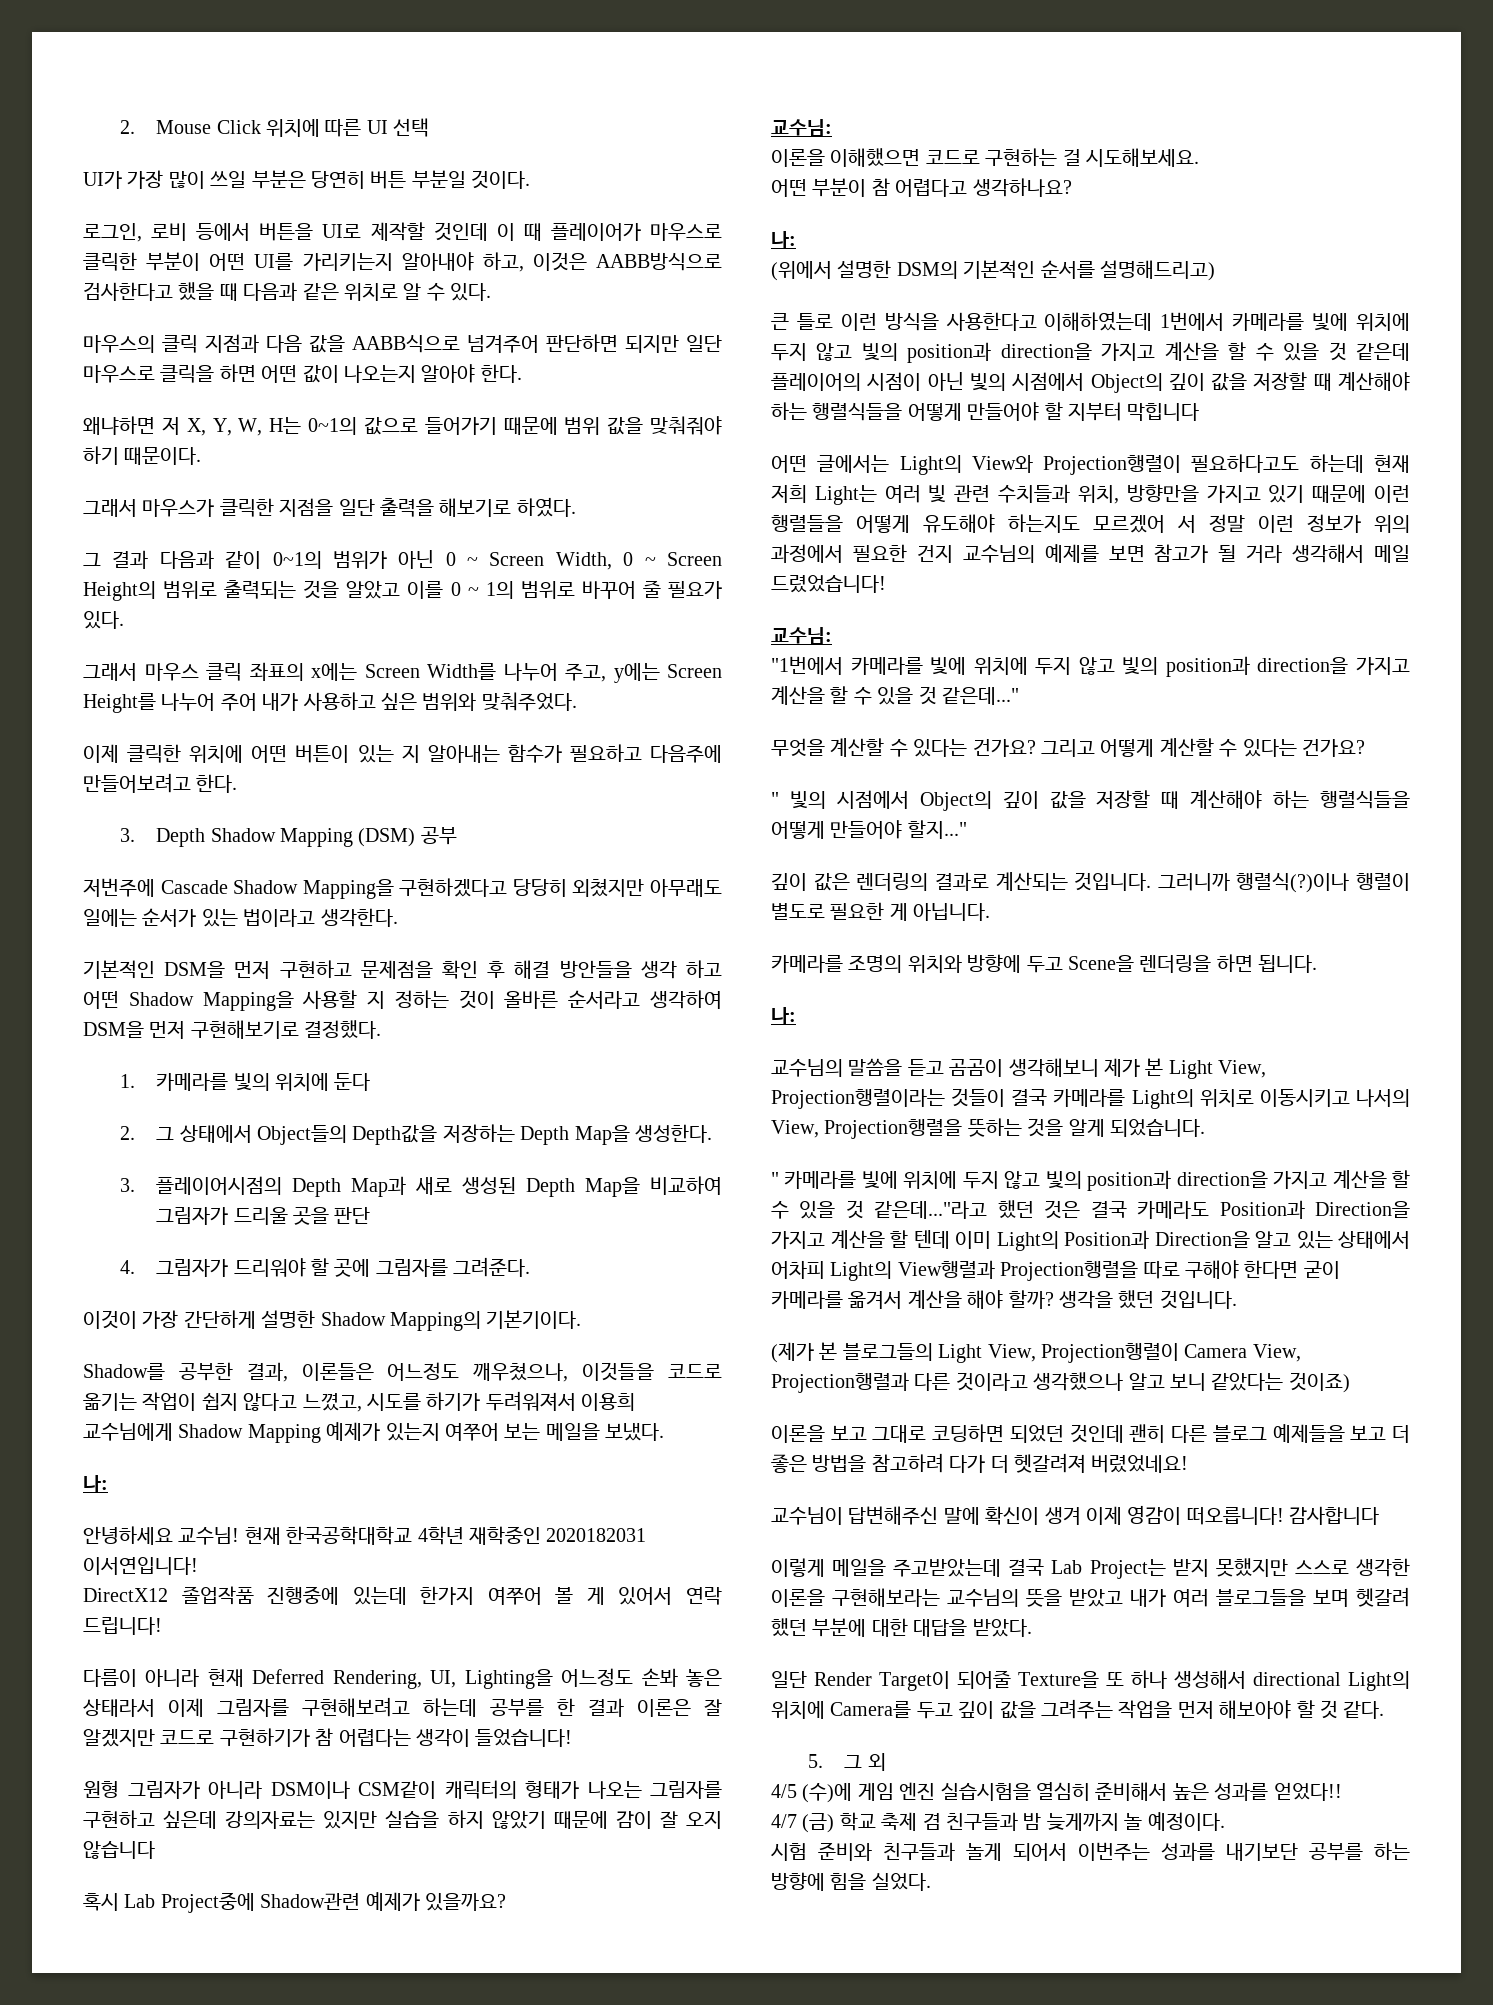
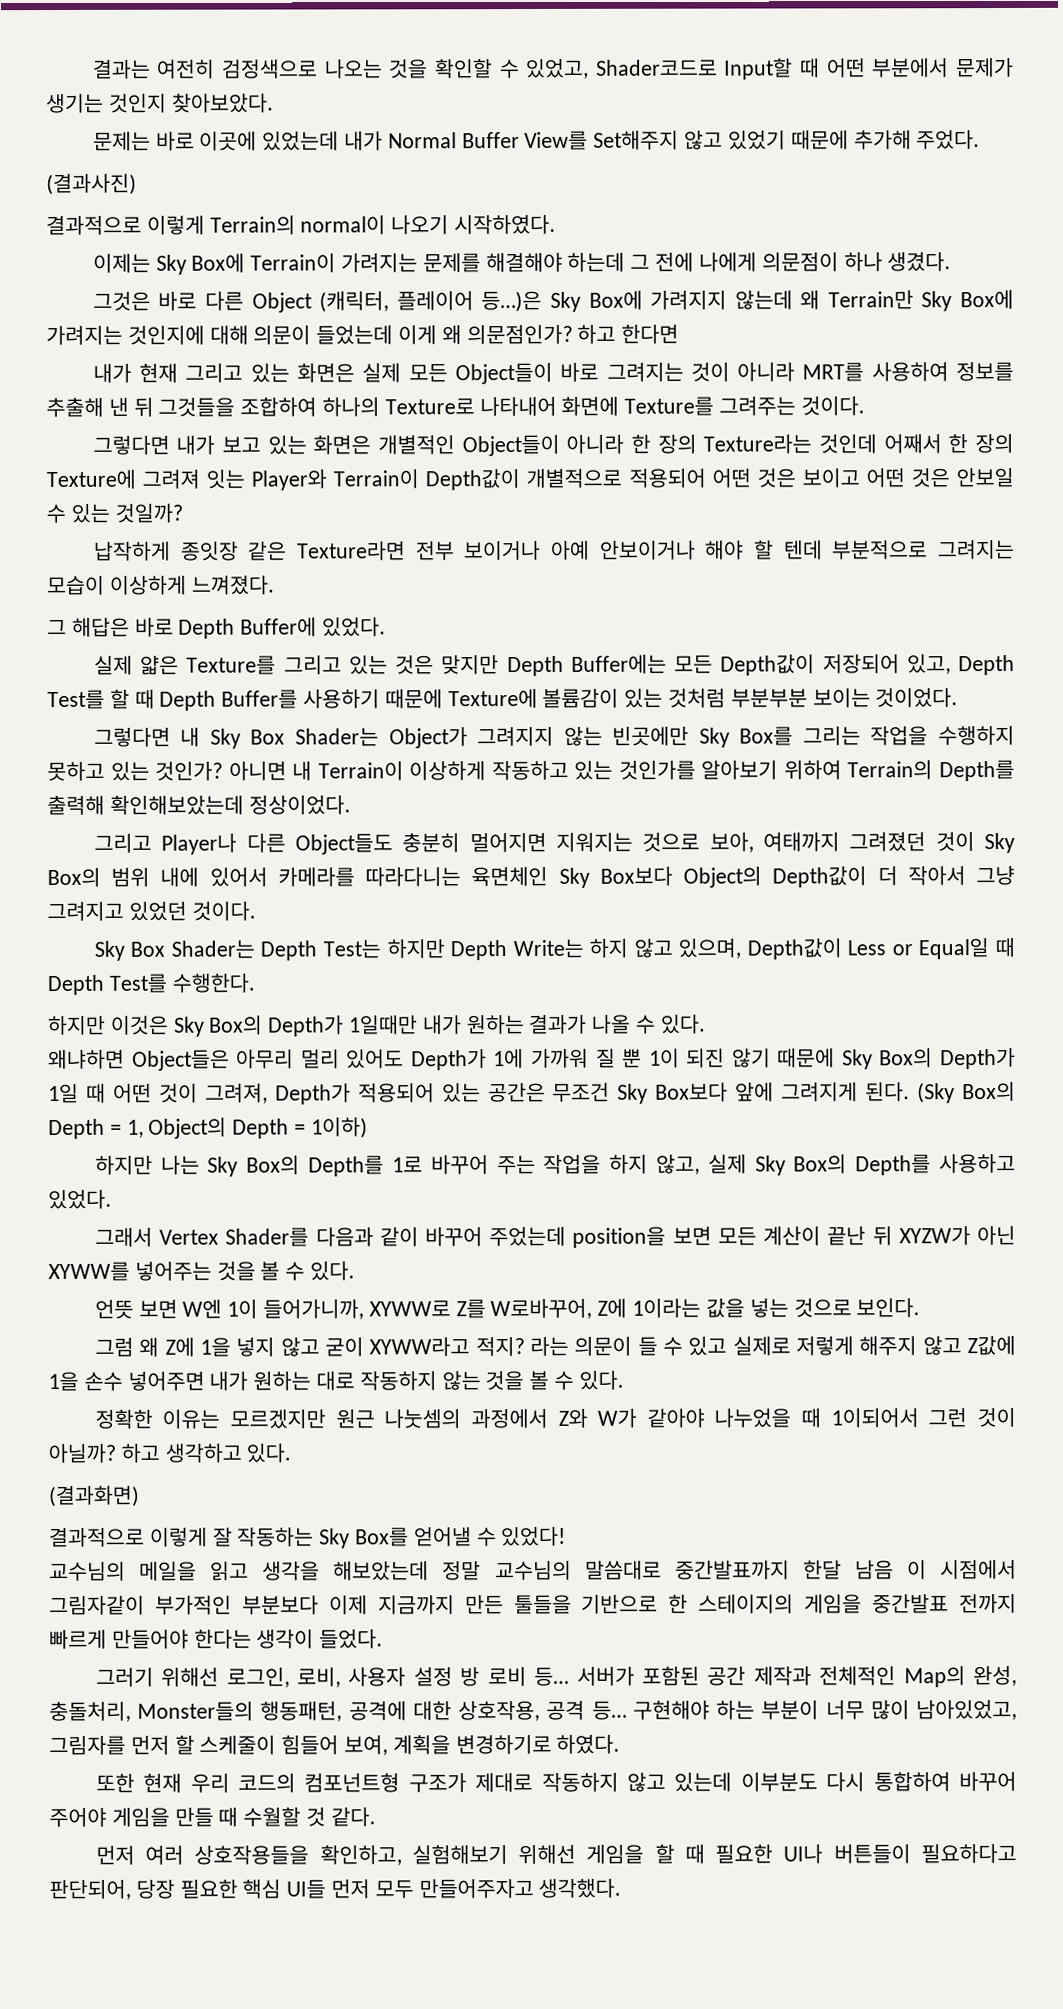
- 2. Mouse Click 위치에 따른 UI 선택
- UI가 가장 많이 쓰일 부분은 당연히 버튼 부분일 것이다.
- 로그인, 로비 등에서 버튼을 UI로 제작할 것인데 이 때 플레이어가 마우스로 클릭한 부분이 어떤 UI를 가리키는지 알아내야 하고, 이것은 AABB방식으로 검사한다고 했을 때 다음과 같은 위치로 알 수 있다.
- 마우스의 클릭 지점과 다음 값을 AABB식으로 넘겨주어 판단하면 되지만 일단 마우스로 클릭을 하면 어떤 값이 나오는지 알아야 한다.
- 왜냐하면 저 X, Y, W, H는 0~1의 값으로 들어가기 때문에 범위 값을 맞춰줘야 하기 때문이다.
- 그래서 마우스가 클릭한 지점을 일단 출력을 해보기로 하였다.
- 그 결과 다음과 같이 0~1의 범위가 아닌 0 ~ Screen Width, 0 ~ Screen Height의 범위로 출력되는 것을 알았고 이를 0 ~ 1의 범위로 바꾸어 줄 필요가 있다.
- 그래서 마우스 클릭 좌표의 x에는 Screen Width를 나누어 주고, y에는 Screen Height를 나누어 주어 내가 사용하고 싶은 범위와 맞춰주었다.
- 이제 클릭한 위치에 어떤 버튼이 있는 지 알아내는 함수가 필요하고 다음주에 만들어보려고 한다.
- 3. Depth Shadow Mapping (DSM) 공부
- 저번주에 Cascade Shadow Mapping을 구현하겠다고 당당히 외쳤지만 아무래도 일에는 순서가 있는 법이라고 생각한다.
- 기본적인 DSM을 먼저 구현하고 문제점을 확인 후 해결 방안들을 생각 하고 어떤 Shadow Mapping을 사용할 지 정하는 것이 올바른 순서라고 생각하여 DSM을 먼저 구현해보기로 결정했다.
- 1. 카메라를 빛의 위치에 둔다
- 2. 그 상태에서 Object들의 Depth값을 저장하는 Depth Map을 생성한다.
- 3. 플레이어시점의 Depth Map과 새로 생성된 Depth Map을 비교하여 그림자가 드리울 곳을 판단
- 4. 그림자가 드리워야 할 곳에 그림자를 그려준다.
- 이것이 가장 간단하게 설명한 Shadow Mapping의 기본기이다.
- Shadow를 공부한 결과, 이론들은 어느정도 깨우쳤으나, 이것들을 코드로 옮기는 작업이 쉽지 않다고 느꼈고, 시도를 하기가 두려워져서 이용희 교수님에게 Shadow Mapping 예제가 있는지 여쭈어 보는 메일을 보냈다.
- 나:
- 안녕하세요 교수님! 현재 한국공학대학교 4학년 재학중인 2020182031 이서연입니다!
- DirectX12 졸업작품 진행중에 있는데 한가지 여쭈어 볼 게 있어서 연락 드립니다!
- 다름이 아니라 현재 Deferred Rendering, UI, Lighting을 어느정도 손봐 놓은 상태라서 이제 그림자를 구현해보려고 하는데 공부를 한 결과 이론은 잘 알겠지만 코드로 구현하기가 참 어렵다는 생각이 들었습니다!
- 원형 그림자가 아니라 DSM이나 CSM같이 캐릭터의 형태가 나오는 그림자를 구현하고 싶은데 강의자료는 있지만 실습을 하지 않았기 때문에 감이 잘 오지 않습니다
- 혹시 Lab Project중에 Shadow관련 예제가 있을까요?
- 교수님:
- 이론을 이해했으면 코드로 구현하는 걸 시도해보세요.
- 어떤 부분이 참 어렵다고 생각하나요?
- 나:
- (위에서 설명한 DSM의 기본적인 순서를 설명해드리고)
- 큰 틀로 이런 방식을 사용한다고 이해하였는데 1번에서 카메라를 빛에 위치에 두지 않고 빛의 position과 direction을 가지고 계산을 할 수 있을 것 같은데 플레이어의 시점이 아닌 빛의 시점에서 Object의 깊이 값을 저장할 때 계산해야 하는 행렬식들을 어떻게 만들어야 할 지부터 막힙니다
- 어떤 글에서는 Light의 View와 Projection행렬이 필요하다고도 하는데 현재 저희 Light는 여러 빛 관련 수치들과 위치, 방향만을 가지고 있기 때문에 이런 행렬들을 어떻게 유도해야 하는지도 모르겠어 서 정말 이런 정보가 위의 과정에서 필요한 건지 교수님의 예제를 보면 참고가 될 거라 생각해서 메일 드렸었습니다!
- 교수님:
- "1번에서 카메라를 빛에 위치에 두지 않고 빛의 position과 direction을 가지고 계산을 할 수 있을 것 같은데..."
- 무엇을 계산할 수 있다는 건가요? 그리고 어떻게 계산할 수 있다는 건가요?
- " 빛의 시점에서 Object의 깊이 값을 저장할 때 계산해야 하는 행렬식들을 어떻게 만들어야 할지..."
- 깊이 값은 렌더링의 결과로 계산되는 것입니다. 그러니까 행렬식(?)이나 행렬이 별도로 필요한 게 아닙니다.
- 카메라를 조명의 위치와 방향에 두고 Scene을 렌더링을 하면 됩니다.
- 나:
- 교수님의 말씀을 듣고 곰곰이 생각해보니 제가 본 Light View, Projection행렬이라는 것들이 결국 카메라를 Light의 위치로 이동시키고 나서의 View, Projection행렬을 뜻하는 것을 알게 되었습니다.
- " 카메라를 빛에 위치에 두지 않고 빛의 position과 direction을 가지고 계산을 할 수 있을 것 같은데..."라고 했던 것은 결국 카메라도 Position과 Direction을 가지고 계산을 할 텐데 이미 Light의 Position과 Direction을 알고 있는 상태에서 어차피 Light의 View행렬과 Projection행렬을 따로 구해야 한다면 굳이 카메라를 옮겨서 계산을 해야 할까? 생각을 했던 것입니다.
- (제가 본 블로그들의 Light View, Projection행렬이 Camera View, Projection행렬과 다른 것이라고 생각했으나 알고 보니 같았다는 것이죠)
- 이론을 보고 그대로 코딩하면 되었던 것인데 괜히 다른 블로그 예제들을 보고 더 좋은 방법을 참고하려 다가 더 헷갈려져 버렸었네요!
- 교수님이 답변해주신 말에 확신이 생겨 이제 영감이 떠오릅니다! 감사합니다
- 이렇게 메일을 주고받았는데 결국 Lab Project는 받지 못했지만 스스로 생각한 이론을 구현해보라는 교수님의 뜻을 받았고 내가 여러 블로그들을 보며 헷갈려 했던 부분에 대한 대답을 받았다.
- 일단 Render Target이 되어줄 Texture을 또 하나 생성해서 directional Light의 위치에 Camera를 두고 깊이 값을 그려주는 작업을 먼저 해보아야 할 것 같다.
- 5. 그 외
- 4/5 (수)에 게임 엔진 실습시험을 열심히 준비해서 높은 성과를 얻었다!!
- 4/7 (금) 학교 축제 겸 친구들과 밤 늦게까지 놀 예정이다.
- 시험 준비와 친구들과 놀게 되어서 이번주는 성과를 내기보단 공부를 하는 방향에 힘을 실었다.
+ 결과는 여전히 검정색으로 나오는 것을 확인할 수 있었고, Shader코드로 Input할 때 어떤 부분에서 문제가 생기는 것인지 찾아보았다.
+ 문제는 바로 이곳에 있었는데 내가 Normal Buffer View를 Set해주지 않고 있었기 때문에 추가해 주었다.
+ (결과사진)
+ 결과적으로 이렇게 Terrain의 normal이 나오기 시작하였다.
+ 이제는 Sky Box에 Terrain이 가려지는 문제를 해결해야 하는데 그 전에 나에게 의문점이 하나 생겼다.
+ 그것은 바로 다른 Object (캐릭터, 플레이어 등…)은 Sky Box에 가려지지 않는데 왜 Terrain만 Sky Box에 가려지는 것인지에 대해 의문이 들었는데 이게 왜 의문점인가? 하고 한다면
+ 내가 현재 그리고 있는 화면은 실제 모든 Object들이 바로 그려지는 것이 아니라 MRT를 사용하여 정보를 추출해 낸 뒤 그것들을 조합하여 하나의 Texture로 나타내어 화면에 Texture를 그려주는 것이다.
+ 그렇다면 내가 보고 있는 화면은 개별적인 Object들이 아니라 한 장의 Texture라는 것인데 어째서 한 장의 Texture에 그려져 잇는 Player와 Terrain이 Depth값이 개별적으로 적용되어 어떤 것은 보이고 어떤 것은 안보일 수 있는 것일까?
+ 납작하게 종잇장 같은 Texture라면 전부 보이거나 아예 안보이거나 해야 할 텐데 부분적으로 그려지는 모습이 이상하게 느껴졌다.
+ 그 해답은 바로 Depth Buffer에 있었다.
+ 실제 얇은 Texture를 그리고 있는 것은 맞지만 Depth Buffer에는 모든 Depth값이 저장되어 있고, Depth Test를 할 때 Depth Buffer를 사용하기 때문에 Texture에 볼륨감이 있는 것처럼 부분부분 보이는 것이었다.
+ 그렇다면 내 Sky Box Shader는 Object가 그려지지 않는 빈곳에만 Sky Box를 그리는 작업을 수행하지 못하고 있는 것인가? 아니면 내 Terrain이 이상하게 작동하고 있는 것인가를 알아보기 위하여 Terrain의 Depth를 출력해 확인해보았는데 정상이었다.
+ 그리고 Player나 다른 Object들도 충분히 멀어지면 지워지는 것으로 보아, 여태까지 그려졌던 것이 Sky Box의 범위 내에 있어서 카메라를 따라다니는 육면체인 Sky Box보다 Object의 Depth값이 더 작아서 그냥 그려지고 있었던 것이다.
+ Sky Box Shader는 Depth Test는 하지만 Depth Write는 하지 않고 있으며, Depth값이 Less or Equal일 때 Depth Test를 수행한다.
+ 하지만 이것은 Sky Box의 Depth가 1일때만 내가 원하는 결과가 나올 수 있다.
+ 왜냐하면 Object들은 아무리 멀리 있어도 Depth가 1에 가까워 질 뿐 1이 되진 않기 때문에 Sky Box의 Depth가 1일 때 어떤 것이 그려져, Depth가 적용되어 있는 공간은 무조건 Sky Box보다 앞에 그려지게 된다. (Sky Box의 Depth = 1, Object의 Depth = 1이하)
+ 하지만 나는 Sky Box의 Depth를 1로 바꾸어 주는 작업을 하지 않고, 실제 Sky Box의 Depth를 사용하고 있었다.
+ 그래서 Vertex Shader를 다음과 같이 바꾸어 주었는데 position을 보면 모든 계산이 끝난 뒤 XYZW가 아닌 XYWW를 넣어주는 것을 볼 수 있다.
+ 언뜻 보면 W엔 1이 들어가니까, XYWW로 Z를 W로바꾸어, Z에 1이라는 값을 넣는 것으로 보인다.
+ 그럼 왜 Z에 1을 넣지 않고 굳이 XYWW라고 적지? 라는 의문이 들 수 있고 실제로 저렇게 해주지 않고 Z값에 1을 손수 넣어주면 내가 원하는 대로 작동하지 않는 것을 볼 수 있다.
+ 정확한 이유는 모르겠지만 원근 나눗셈의 과정에서 Z와 W가 같아야 나누었을 때 1이되어서 그런 것이 아닐까? 하고 생각하고 있다.
+ (결과화면)
+ 결과적으로 이렇게 잘 작동하는 Sky Box를 얻어낼 수 있었다!
+ 교수님의 메일을 읽고 생각을 해보았는데 정말 교수님의 말씀대로 중간발표까지 한달 남음 이 시점에서 그림자같이 부가적인 부분보다 이제 지금까지 만든 툴들을 기반으로 한 스테이지의 게임을 중간발표 전까지 빠르게 만들어야 한다는 생각이 들었다.
+ 그러기 위해선 로그인, 로비, 사용자 설정 방 로비 등… 서버가 포함된 공간 제작과 전체적인 Map의 완성, 충돌처리, Monster들의 행동패턴, 공격에 대한 상호작용, 공격 등… 구현해야 하는 부분이 너무 많이 남아있었고, 그림자를 먼저 할 스케줄이 힘들어 보여, 계획을 변경하기로 하였다.
+ 또한 현재 우리 코드의 컴포넌트형 구조가 제대로 작동하지 않고 있는데 이부분도 다시 통합하여 바꾸어 주어야 게임을 만들 때 수월할 것 같다.
+ 먼저 여러 상호작용들을 확인하고, 실험해보기 위해선 게임을 할 때 필요한 UI나 버튼들이 필요하다고 판단되어, 당장 필요한 핵심 UI들 먼저 모두 만들어주자고 생각했다.

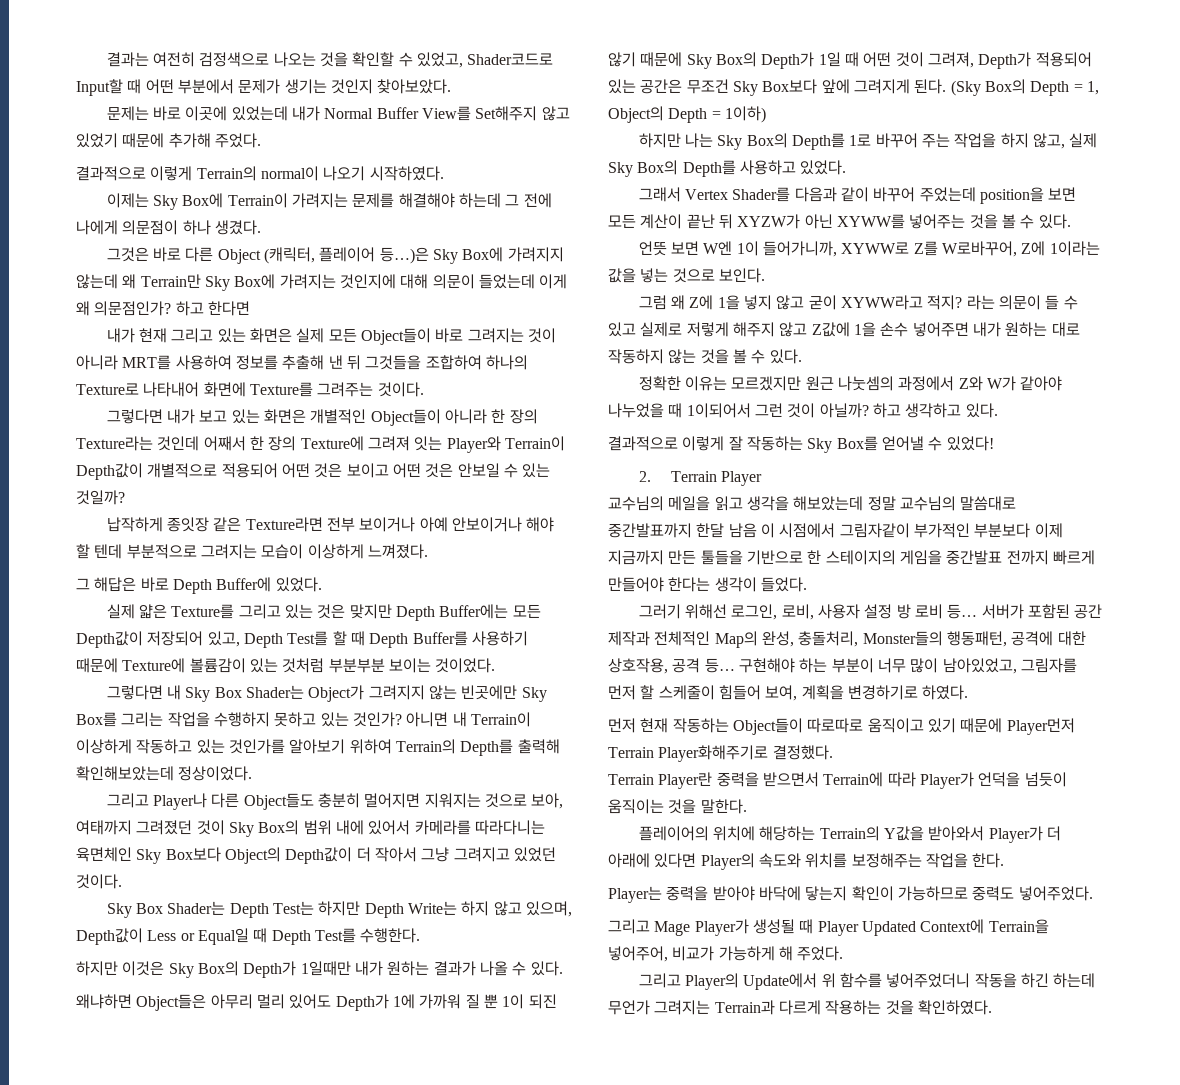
- (결과사진)
- (결과화면)
+ 2. Terrain Player
- 또한 현재 우리 코드의 컴포넌트형 구조가 제대로 작동하지 않고 있는데 이부분도 다시 통합하여 바꾸어 주어야 게임을 만들 때 수월할 것 같다.
- 먼저 여러 상호작용들을 확인하고, 실험해보기 위해선 게임을 할 때 필요한 UI나 버튼들이 필요하다고 판단되어, 당장 필요한 핵심 UI들 먼저 모두 만들어주자고 생각했다.
+ 먼저 현재 작동하는 Object들이 따로따로 움직이고 있기 때문에 Player먼저 Terrain Player화해주기로 결정했다.
+ Terrain Player란 중력을 받으면서 Terrain에 따라 Player가 언덕을 넘듯이 움직이는 것을 말한다.
+ 플레이어의 위치에 해당하는 Terrain의 Y값을 받아와서 Player가 더 아래에 있다면 Player의 속도와 위치를 보정해주는 작업을 한다.
+ Player는 중력을 받아야 바닥에 닿는지 확인이 가능하므로 중력도 넣어주었다.
+ 그리고 Mage Player가 생성될 때 Player Updated Context에 Terrain을 넣어주어, 비교가 가능하게 해 주었다.
+ 그리고 Player의 Update에서 위 함수를 넣어주었더니 작동을 하긴 하는데 무언가 그려지는 Terrain과 다르게 작용하는 것을 확인하였다.

